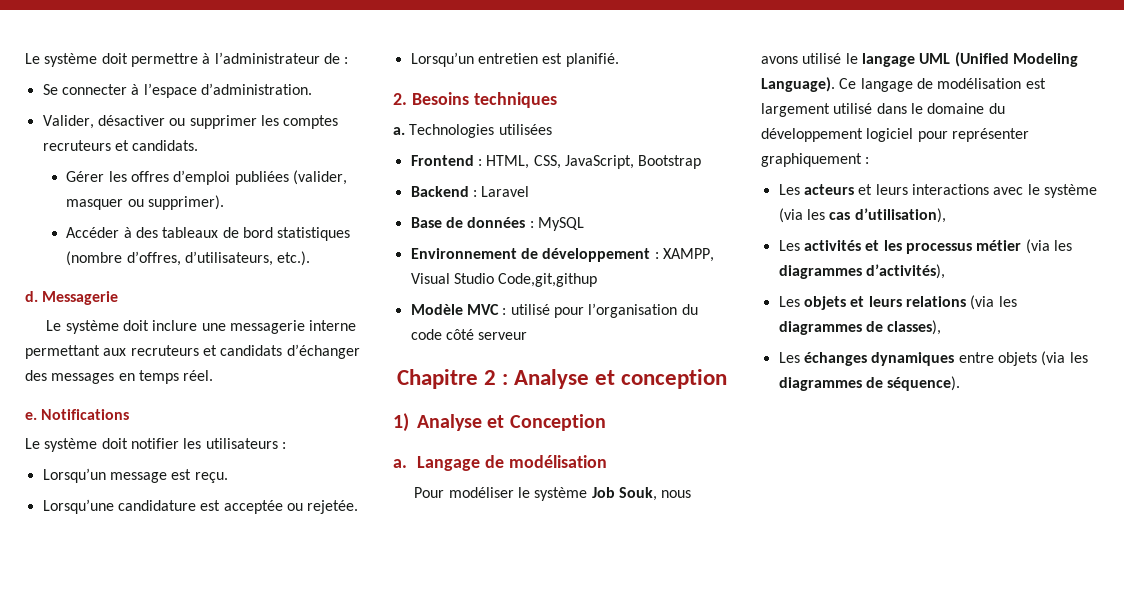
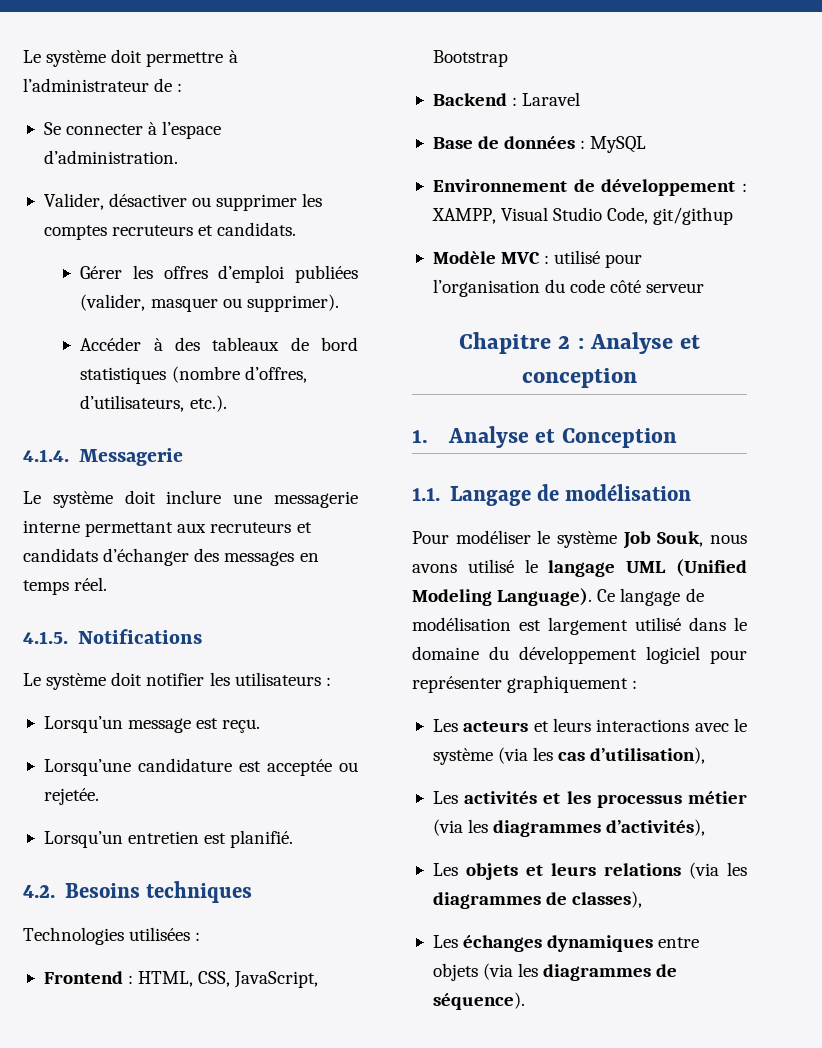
- d. Messagerie
+ 4.1.4. Messagerie
- e. Notifications
+ 4.1.5. Notifications
- 2. Besoins techniques
- a. Technologies utilisées
+ 4.2. Besoins techniques
+ Technologies utilisées :
- Environnement de développement : XAMPP, Visual Studio Code,git,githup
+ Environnement de développement : XAMPP, Visual Studio Code, git/githup
- 1) Analyse et Conception
+ 1. Analyse et Conception
- a. Langage de modélisation
+ 1.1. Langage de modélisation

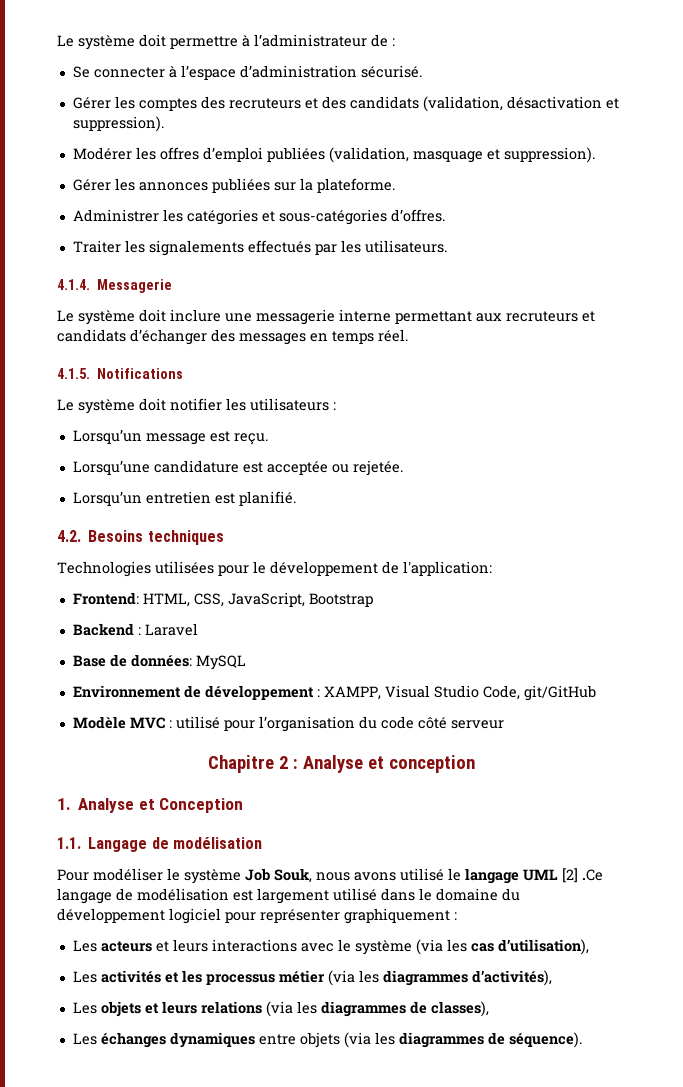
- Se connecter à l’espace d’administration.
- Valider, désactiver ou supprimer les comptes recruteurs et candidats.
- Gérer les offres d’emploi publiées (valider, masquer ou supprimer).
- Accéder à des tableaux de bord statistiques (nombre d’offres, d’utilisateurs, etc.).
+ Se connecter à l’espace d’administration sécurisé.
+ Gérer les comptes des recruteurs et des candidats (validation, désactivation et suppression).
+ Modérer les offres d’emploi publiées (validation, masquage et suppression).
+ Gérer les annonces publiées sur la plateforme.
+ Administrer les catégories et sous-catégories d’offres.
+ Traiter les signalements effectués par les utilisateurs.
- Technologies utilisées :
- Frontend : HTML, CSS, JavaScript, Bootstrap
+ Technologies utilisées pour le développement de l'application:
+ Frontend: HTML, CSS, JavaScript, Bootstrap
- Base de données : MySQL
+ Base de données: MySQL
- Environnement de développement : XAMPP, Visual Studio Code, git/githup
+ Environnement de développement : XAMPP, Visual Studio Code, git/GitHub
- Pour modéliser le système Job Souk, nous avons utilisé le langage UML (Unified Modeling Language). Ce langage de modélisation est largement utilisé dans le domaine du développement logiciel pour représenter graphiquement :
+ Pour modéliser le système Job Souk, nous avons utilisé le langage UML [2] .Ce langage de modélisation est largement utilisé dans le domaine du développement logiciel pour représenter graphiquement :

